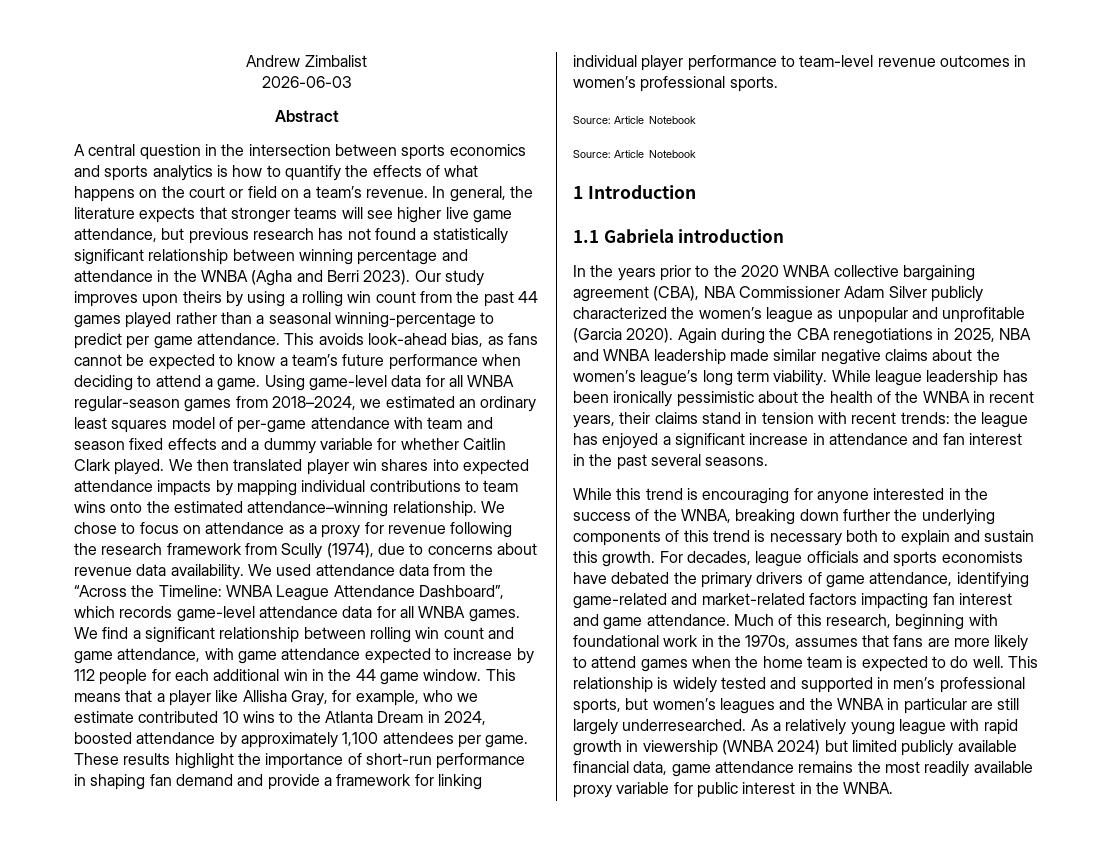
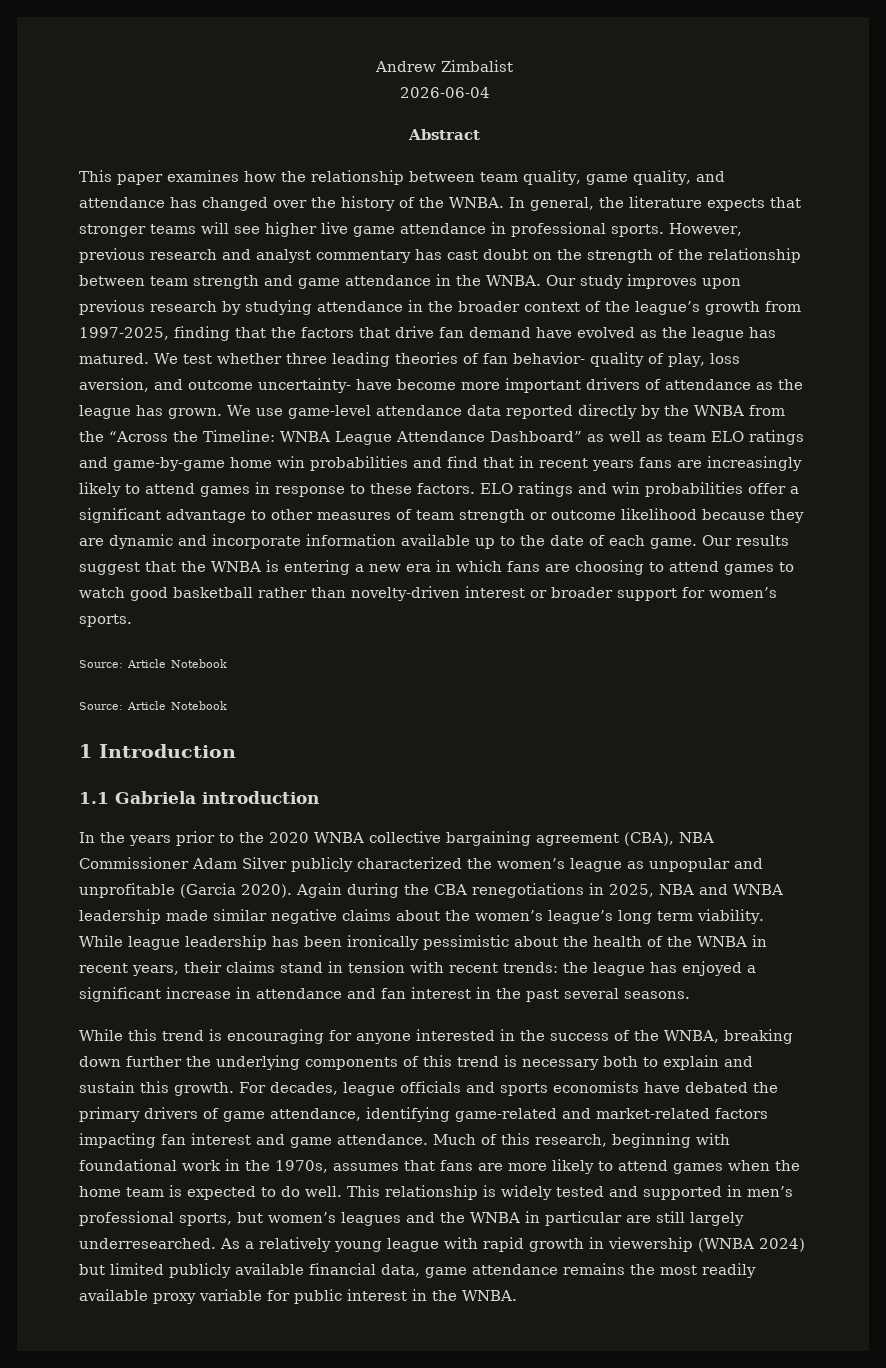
- 2026-06-03
+ 2026-06-04
- A central question in the intersection between sports economics and sports analytics is how to quantify the effects of what happens on the court or field on a team’s revenue.
+ This paper examines how the relationship between team quality, game quality, and attendance has changed over the history of the WNBA.
- In general, the literature expects that stronger teams will see higher live game attendance, but previous research has not found a statistically significant relationship between winning percentage and attendance in the WNBA (Agha and Berri 2023). Our study improves upon theirs by using a rolling win count from the past 44 games played rather than a seasonal winning-percentage to predict per game attendance. This avoids look-ahead bias, as fans cannot be expected to know a team’s future performance when deciding to attend a game. Using game-level data for all WNBA regular-season games from 2018–2024, we estimated an ordinary least squares model of per-game attendance with team and season fixed effects and a dummy variable for whether Caitlin Clark played. We then translated player win shares into expected attendance impacts by mapping individual contributions to team wins onto the estimated attendance–winning relationship. We chose to focus on attendance as a proxy for revenue following the research framework from Scully (1974), due to concerns about revenue data availability. We used attendance data from the “Across the Timeline: WNBA League Attendance Dashboard”, which records game-level attendance data for all WNBA games. We find a significant relationship between rolling win count and game attendance, with game attendance expected to increase by 112 people for each additional win in the 44 game window. This means that a player like Allisha Gray, for example, who we estimate contributed 10 wins to the Atlanta Dream in 2024, boosted attendance by approximately 1,100 attendees per game. These results highlight the importance of short-run performance in shaping fan demand and provide a framework for linking individual player performance to team-level revenue outcomes in women’s professional sports.
+ In general, the literature expects that stronger teams will see higher live game attendance in professional sports. However, previous research and analyst commentary has cast doubt on the strength of the relationship between team strength and game attendance in the WNBA. Our study improves upon previous research by studying attendance in the broader context of the league’s growth from 1997-2025, finding that the factors that drive fan demand have evolved as the league has matured. We test whether three leading theories of fan behavior- quality of play, loss aversion, and outcome uncertainty- have become more important drivers of attendance as the league has grown. We use game-level attendance data reported directly by the WNBA from the “Across the Timeline: WNBA League Attendance Dashboard” as well as team ELO ratings and game-by-game home win probabilities and find that in recent years fans are increasingly likely to attend games in response to these factors. ELO ratings and win probabilities offer a significant advantage to other measures of team strength or outcome likelihood because they are dynamic and incorporate information available up to the date of each game. Our results suggest that the WNBA is entering a new era in which fans are choosing to attend games to watch good basketball rather than novelty-driven interest or broader support for women’s sports.

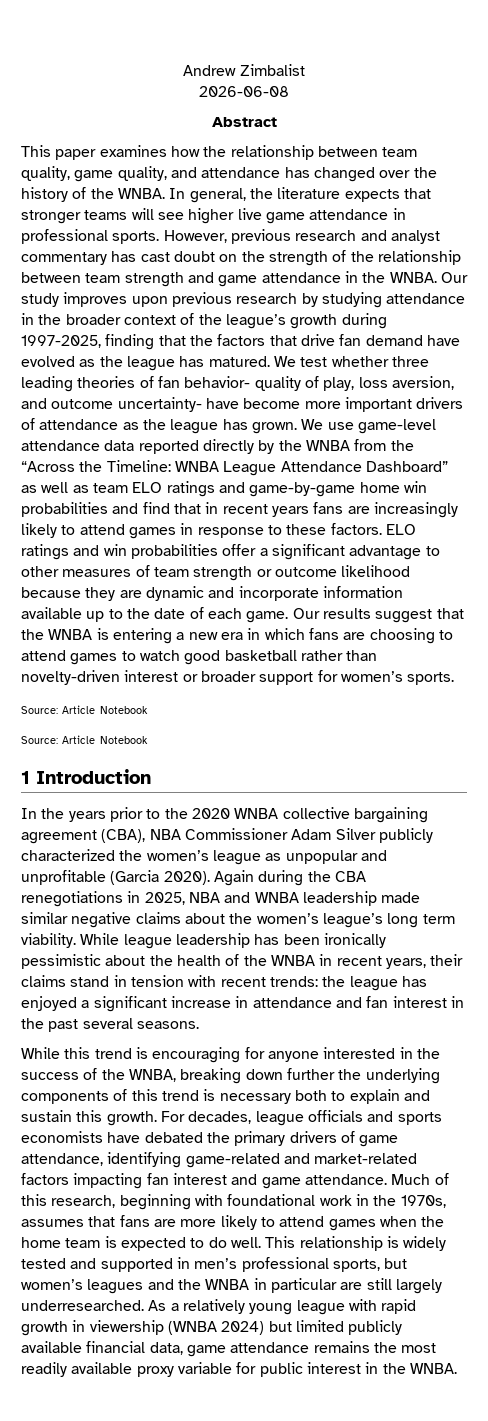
- 2026-06-04
+ 2026-06-08
- Our study improves upon previous research by studying attendance in the broader context of the league’s growth from 1997-2025, finding that the factors that drive fan demand have evolved as the league has matured.
+ Our study improves upon previous research by studying attendance in the broader context of the league’s growth during 1997-2025, finding that the factors that drive fan demand have evolved as the league has matured.
- 1.1 Gabriela introduction

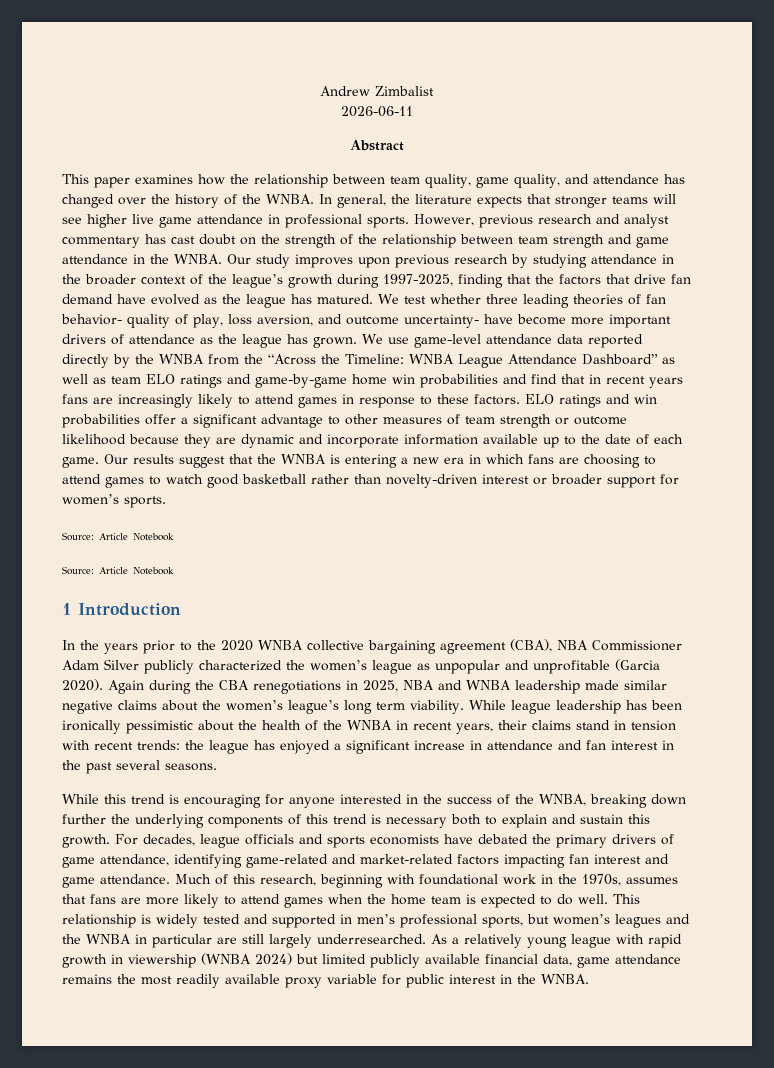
- 2026-06-08
+ 2026-06-11

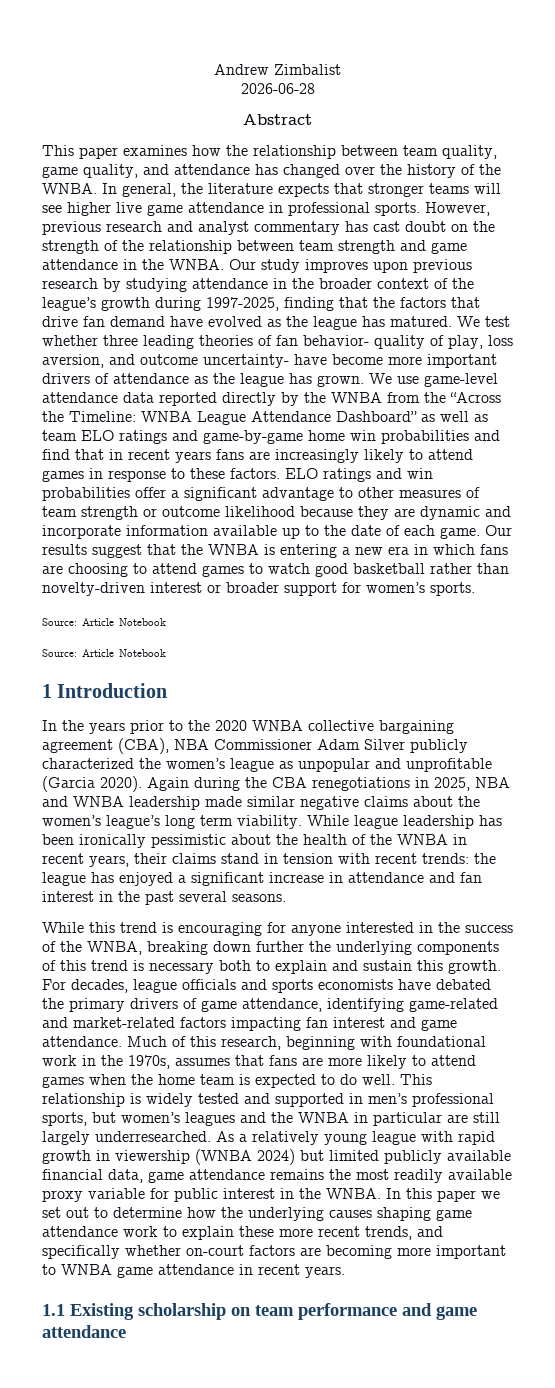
- 2026-06-11
+ 2026-06-28
+ In this paper we set out to determine how the underlying causes shaping game attendance work to explain these more recent trends, and specifically whether on-court factors are becoming more important to WNBA game attendance in recent years.
+ 1.1 Existing scholarship on team performance and game attendance

